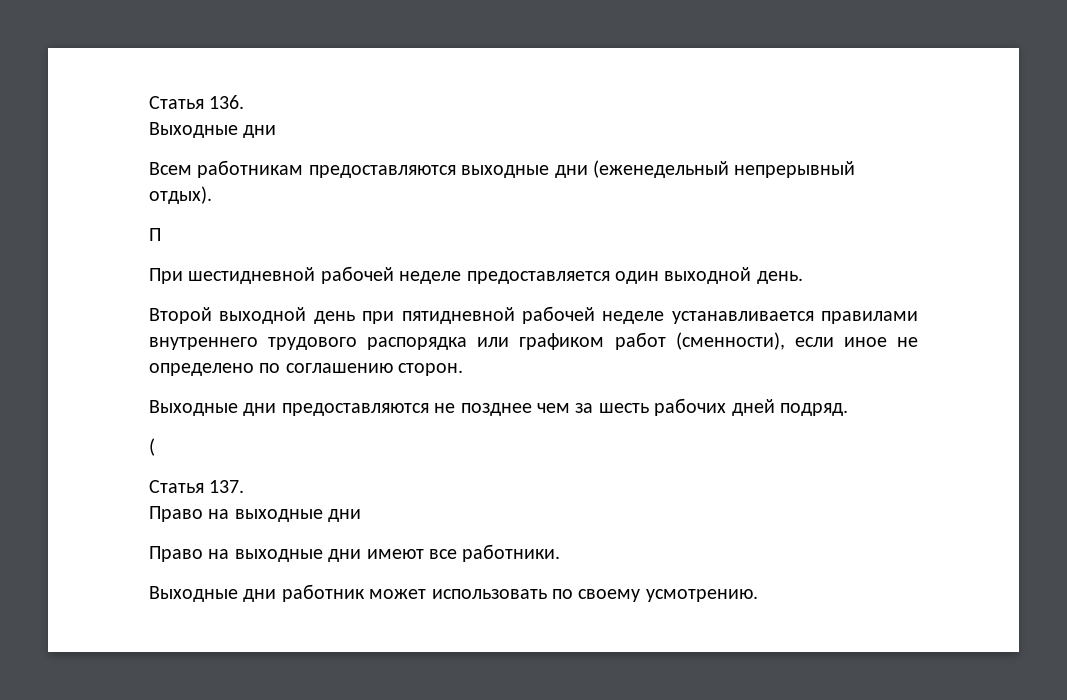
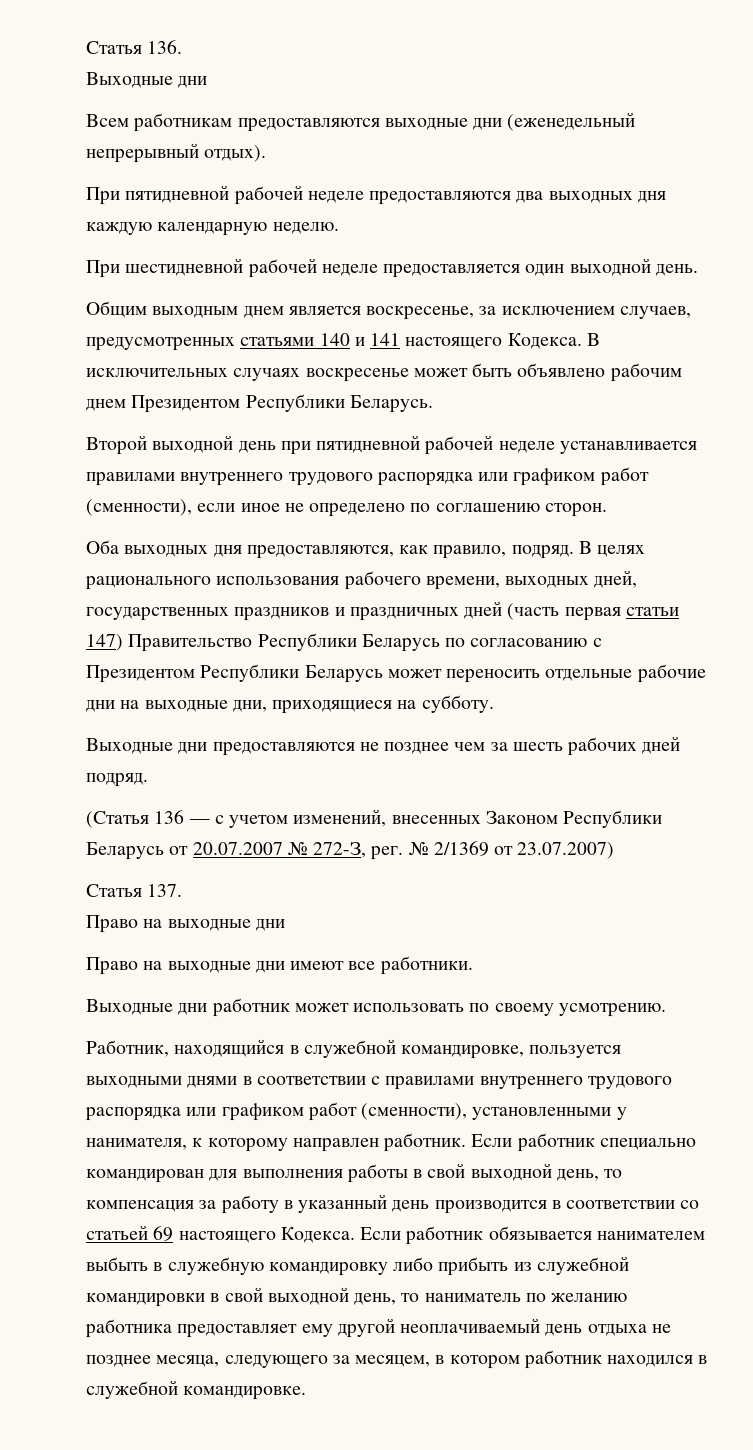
- П
+ При пятидневной рабочей неделе предоставляются два выходных дня каждую календарную неделю.
+ Общим выходным днем является воскресенье, за исключением случаев, предусмотренных статьями 140 и 141 настоящего Кодекса. В исключительных случаях воскресенье может быть объявлено рабочим днем Президентом Республики Беларусь.
+ Оба выходных дня предоставляются, как правило, подряд. В целях рационального использования рабочего времени, выходных дней, государственных праздников и праздничных дней (часть первая статьи 147) Правительство Республики Беларусь по согласованию с Президентом Республики Беларусь может переносить отдельные рабочие дни на выходные дни, приходящиеся на субботу.
- (
+ (Статья 136 — с учетом изменений, внесенных Законом Республики Беларусь от 20.07.2007 № 272-З, рег. № 2/1369 от 23.07.2007)
+ Работник, находящийся в служебной командировке, пользуется выходными днями в соответствии с правилами внутреннего трудового распорядка или графиком работ (сменности), установленными у нанимателя, к которому направлен работник. Если работник специально командирован для выполнения работы в свой выходной день, то компенсация за работу в указанный день производится в соответствии со статьей 69 настоящего Кодекса. Если работник обязывается нанимателем выбыть в служебную командировку либо прибыть из служебной командировки в свой выходной день, то наниматель по желанию работника предоставляет ему другой неоплачиваемый день отдыха не позднее месяца, следующего за месяцем, в котором работник находился в служебной командировке.

